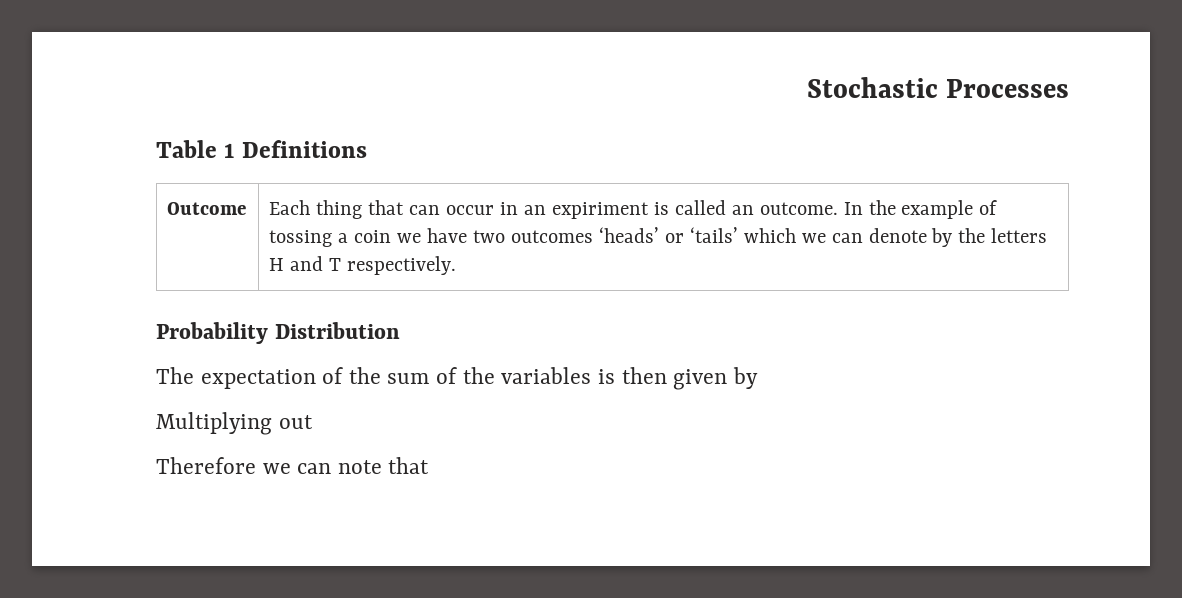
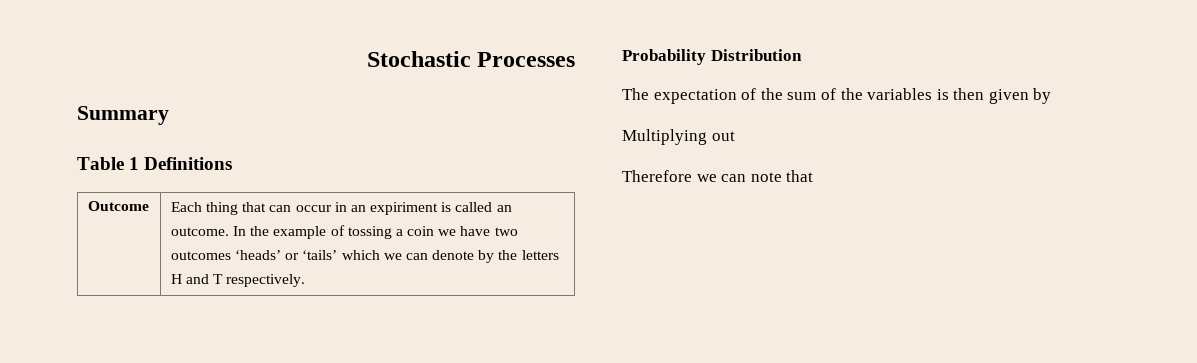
+ Summary

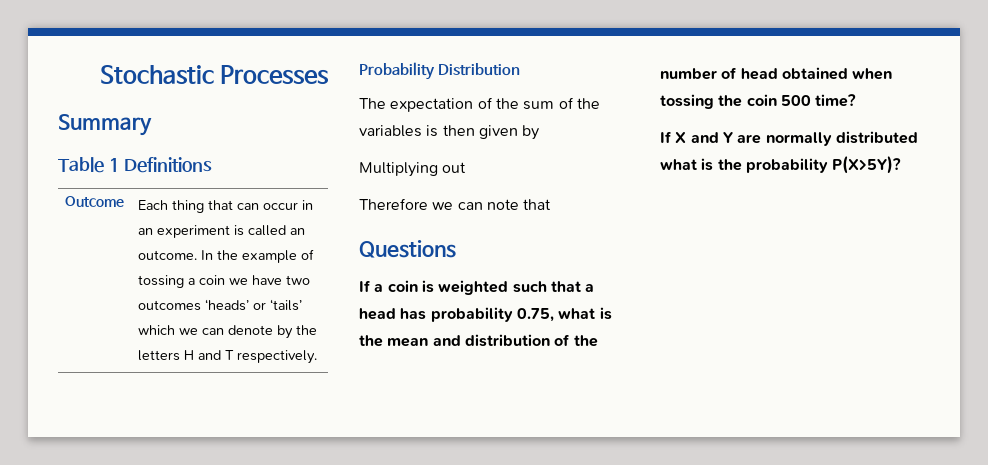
- Outcome | Each thing that can occur in an expiriment is called an outcome. In the example of tossing a coin we have two outcomes ‘heads’ or ‘tails’ which we can denote by the letters H and T respectively.
+ Outcome | Each thing that can occur in an experiment is called an outcome. In the example of tossing a coin we have two outcomes ‘heads’ or ‘tails’ which we can denote by the letters H and T respectively.
+ Questions
+ If a coin is weighted such that a head has probability 0.75, what is the mean and distribution of the number of head obtained when tossing the coin 500 time?
+ If X and Y are normally distributed what is the probability P(X>5Y)?

